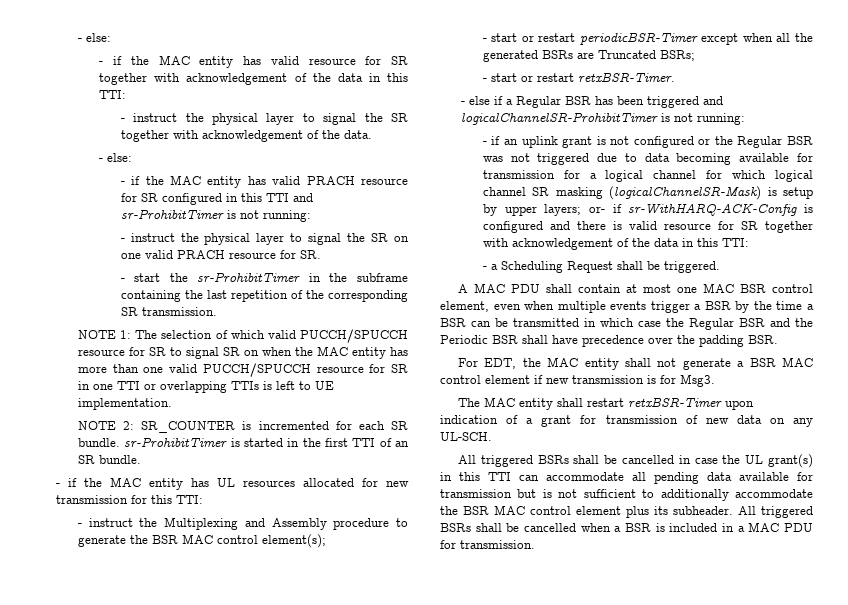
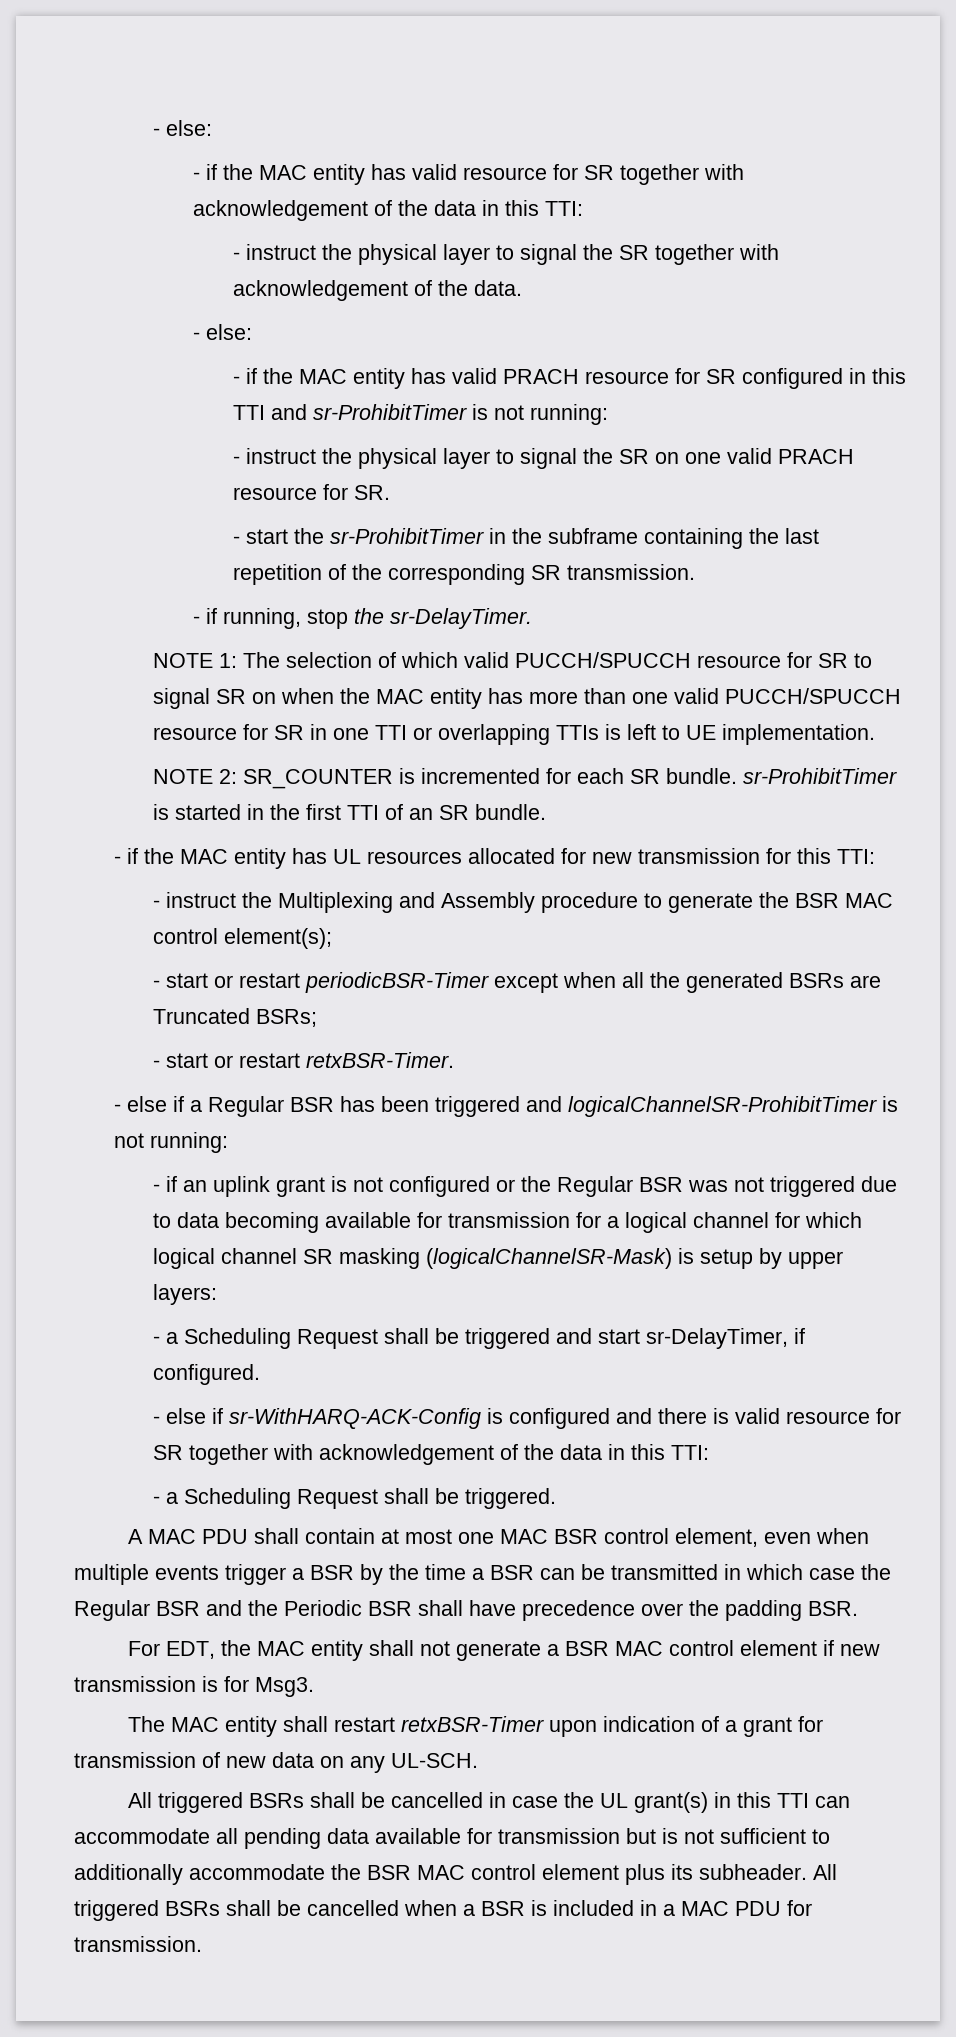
+ - if running, stop the sr-DelayTimer.
- - if an uplink grant is not configured or the Regular BSR was not triggered due to data becoming available for transmission for a logical channel for which logical channel SR masking (logicalChannelSR-Mask) is setup by upper layers; or- if sr-WithHARQ-ACK-Config is configured and there is valid resource for SR together with acknowledgement of the data in this TTI:
+ - if an uplink grant is not configured or the Regular BSR was not triggered due to data becoming available for transmission for a logical channel for which logical channel SR masking (logicalChannelSR-Mask) is setup by upper layers:
+ - a Scheduling Request shall be triggered and start sr-DelayTimer, if configured.
+ - else if sr-WithHARQ-ACK-Config is configured and there is valid resource for SR together with acknowledgement of the data in this TTI:

